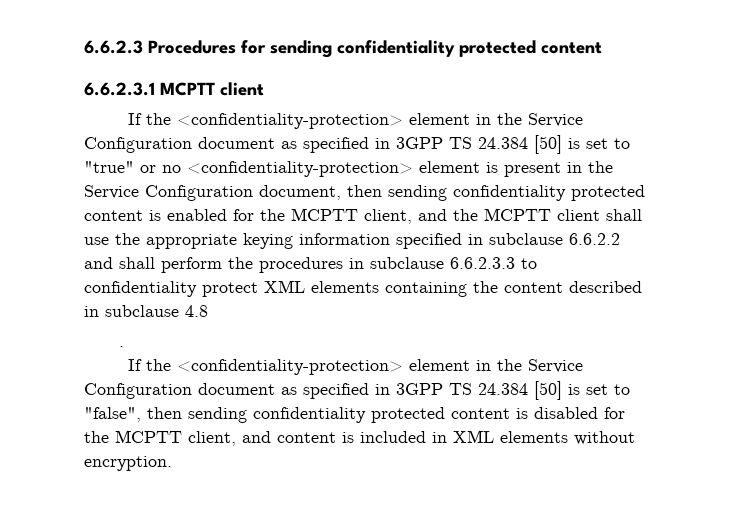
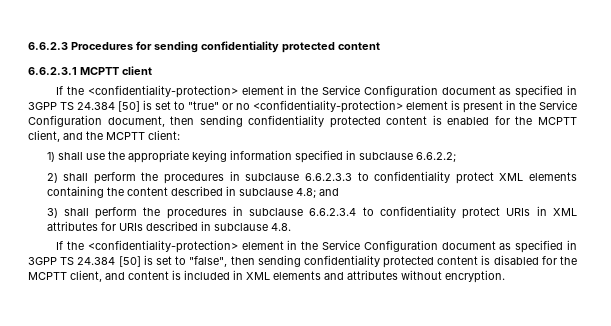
- If the <confidentiality-protection> element in the Service Configuration document as specified in 3GPP TS 24.384 [50] is set to "true" or no <confidentiality-protection> element is present in the Service Configuration document, then sending confidentiality protected content is enabled for the MCPTT client, and the MCPTT client shall use the appropriate keying information specified in subclause 6.6.2.2 and shall perform the procedures in subclause 6.6.2.3.3 to confidentiality protect XML elements containing the content described in subclause 4.8
- .
+ If the <confidentiality-protection> element in the Service Configuration document as specified in 3GPP TS 24.384 [50] is set to "true" or no <confidentiality-protection> element is present in the Service Configuration document, then sending confidentiality protected content is enabled for the MCPTT client, and the MCPTT client:
+ 1) shall use the appropriate keying information specified in subclause 6.6.2.2;
+ 2) shall perform the procedures in subclause 6.6.2.3.3 to confidentiality protect XML elements containing the content described in subclause 4.8; and
+ 3) shall perform the procedures in subclause 6.6.2.3.4 to confidentiality protect URIs in XML attributes for URIs described in subclause 4.8.
- If the <confidentiality-protection> element in the Service Configuration document as specified in 3GPP TS 24.384 [50] is set to "false", then sending confidentiality protected content is disabled for the MCPTT client, and content is included in XML elements without encryption.
+ If the <confidentiality-protection> element in the Service Configuration document as specified in 3GPP TS 24.384 [50] is set to "false", then sending confidentiality protected content is disabled for the MCPTT client, and content is included in XML elements and attributes without encryption.

